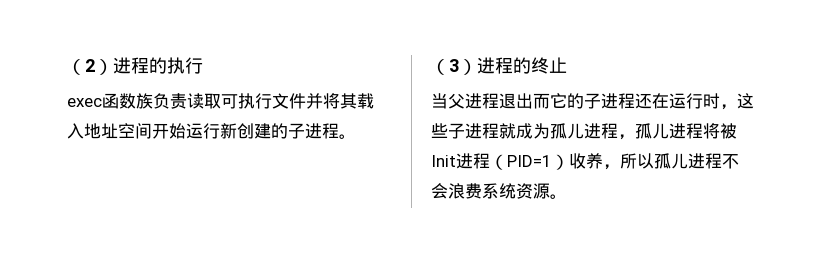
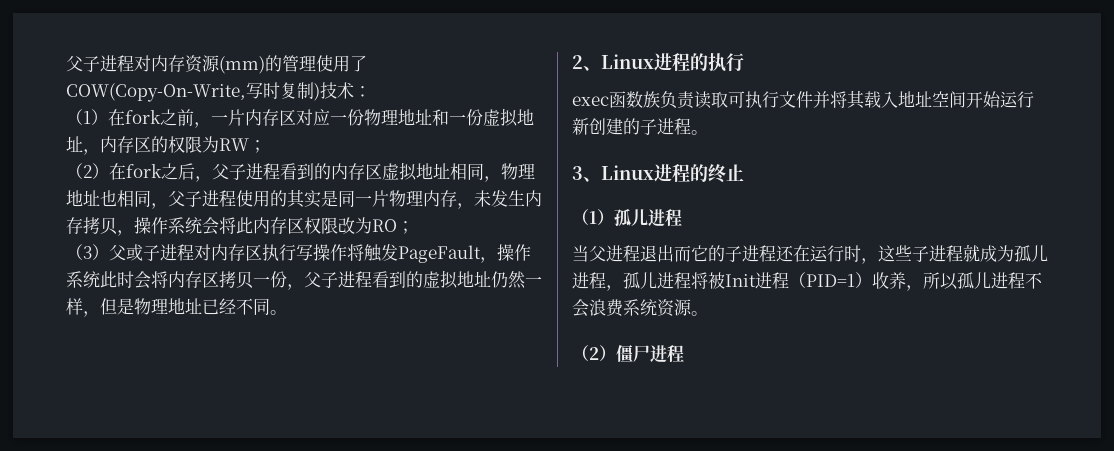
- （2）进程的执行
+ 父子进程对内存资源(mm)的管理使用了COW(Copy-On-Write,写时复制)技术：
+ （1）在fork之前，一片内存区对应一份物理地址和一份虚拟地址，内存区的权限为RW；
+ （2）在fork之后，父子进程看到的内存区虚拟地址相同，物理地址也相同，父子进程使用的其实是同一片物理内存，未发生内存拷贝，操作系统会将此内存区权限改为RO；
+ （3）父或子进程对内存区执行写操作将触发PageFault，操作系统此时会将内存区拷贝一份，父子进程看到的虚拟地址仍然一样，但是物理地址已经不同。
+ 2、Linux进程的执行
- （3）进程的终止
+ 3、Linux进程的终止
+ （1）孤儿进程
+ （2）僵尸进程

